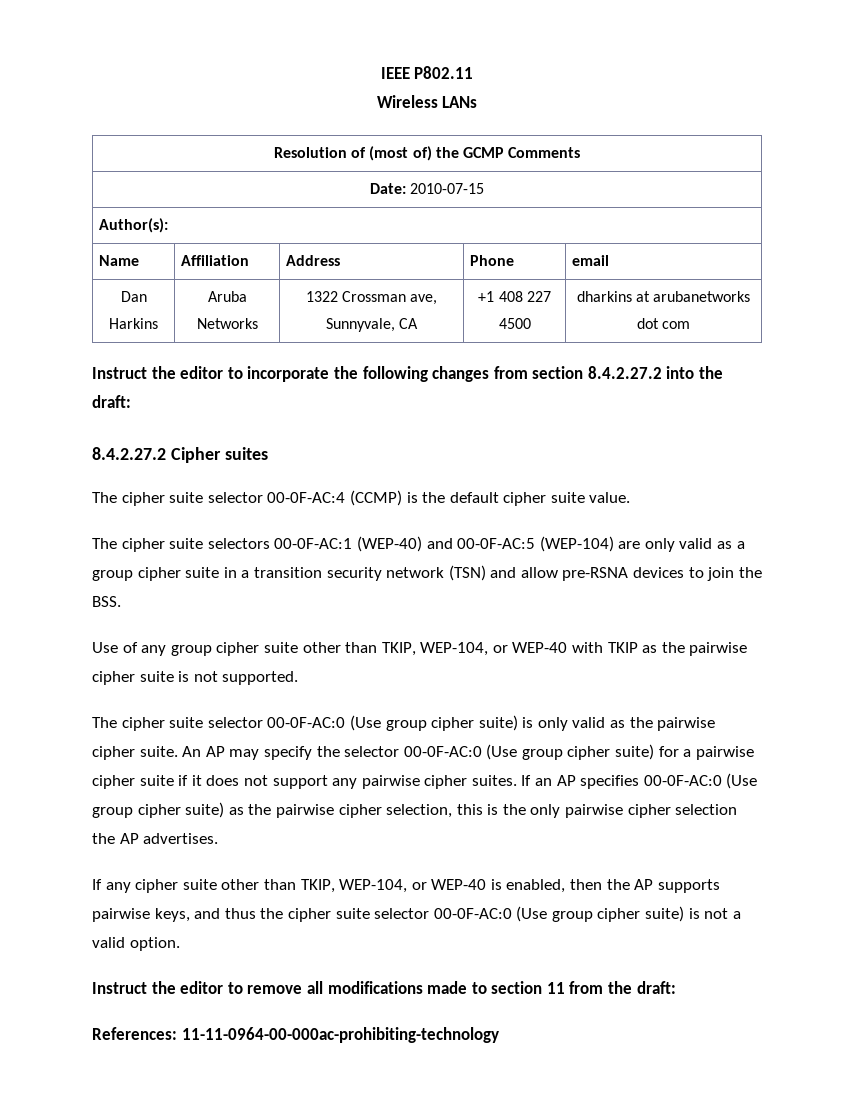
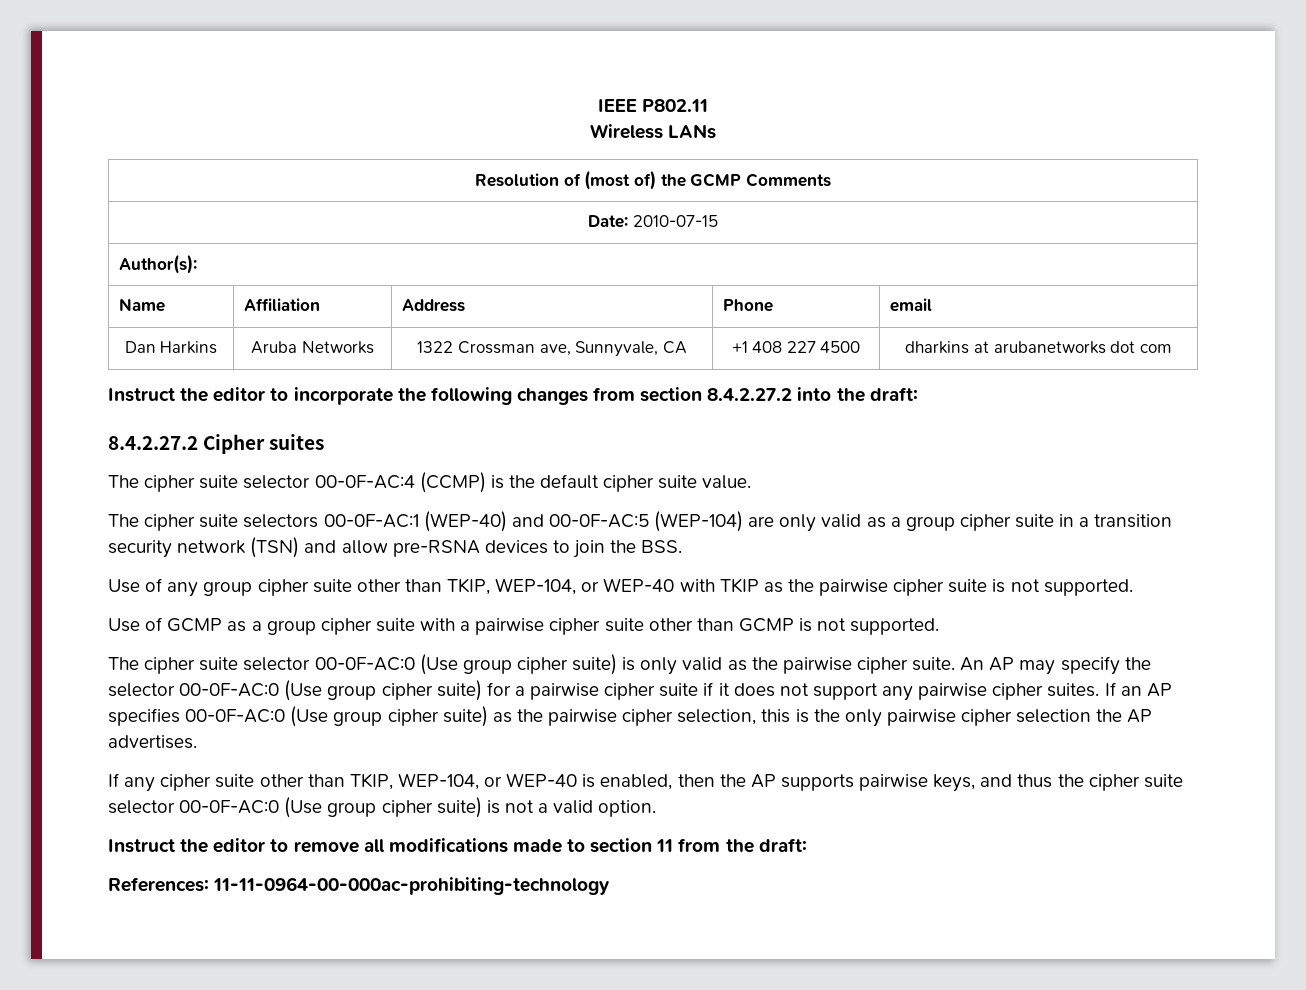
+ Use of GCMP as a group cipher suite with a pairwise cipher suite other than GCMP is not supported.

